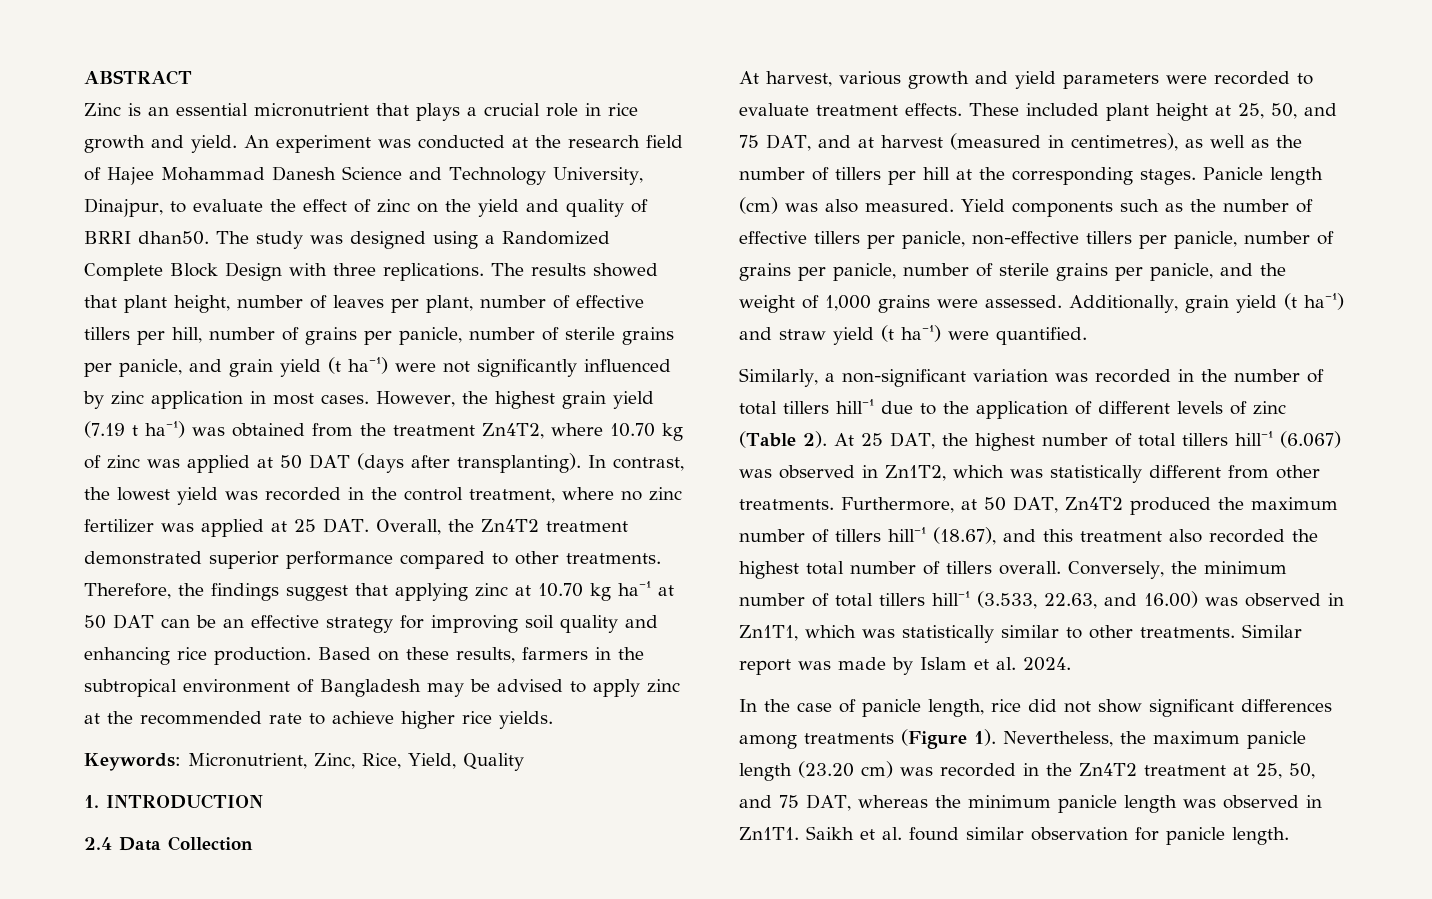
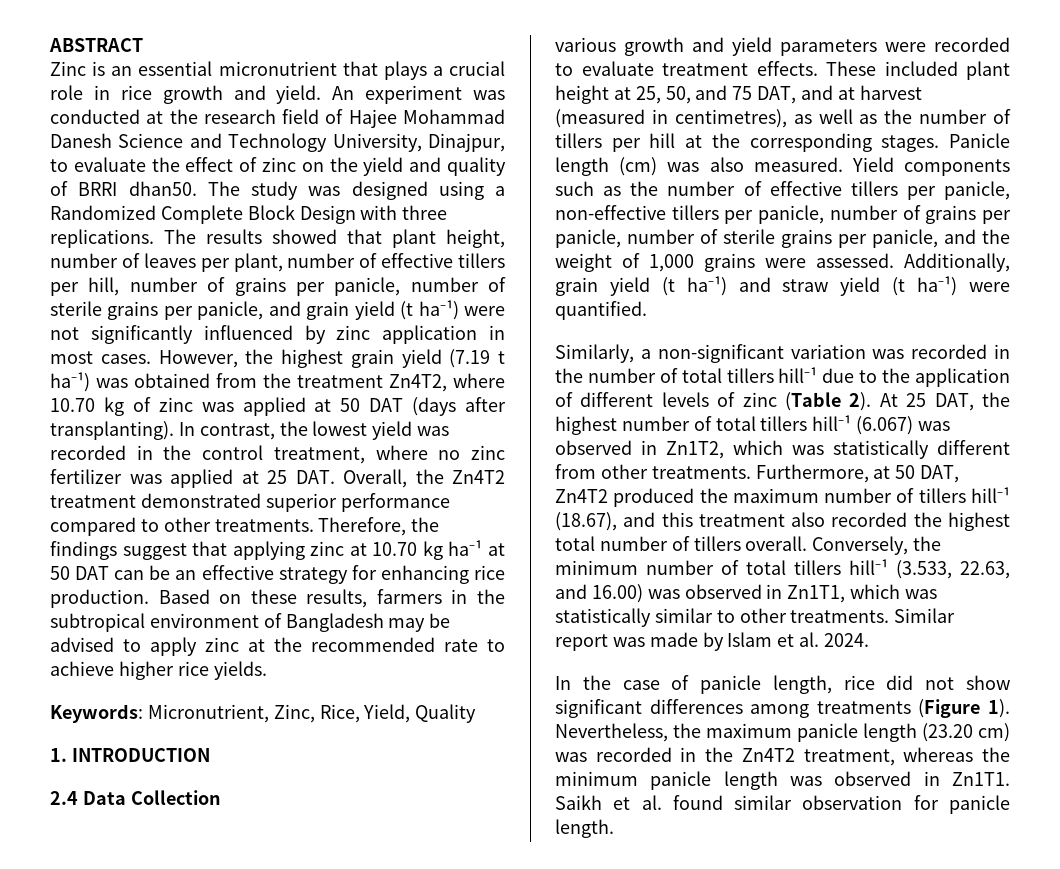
- Therefore, the findings suggest that applying zinc at 10.70 kg ha⁻¹ at 50 DAT can be an effective strategy for improving soil quality and enhancing rice production.
+ Therefore, the findings suggest that applying zinc at 10.70 kg ha⁻¹ at 50 DAT can be an effective strategy for enhancing rice production.
- At harvest, various growth and yield parameters were recorded to evaluate treatment effects.
+ various growth and yield parameters were recorded to evaluate treatment effects.
- Nevertheless, the maximum panicle length (23.20 cm) was recorded in the Zn4T2 treatment at 25, 50, and 75 DAT, whereas the minimum panicle length was observed in Zn1T1.
+ Nevertheless, the maximum panicle length (23.20 cm) was recorded in the Zn4T2 treatment, whereas the minimum panicle length was observed in Zn1T1.

